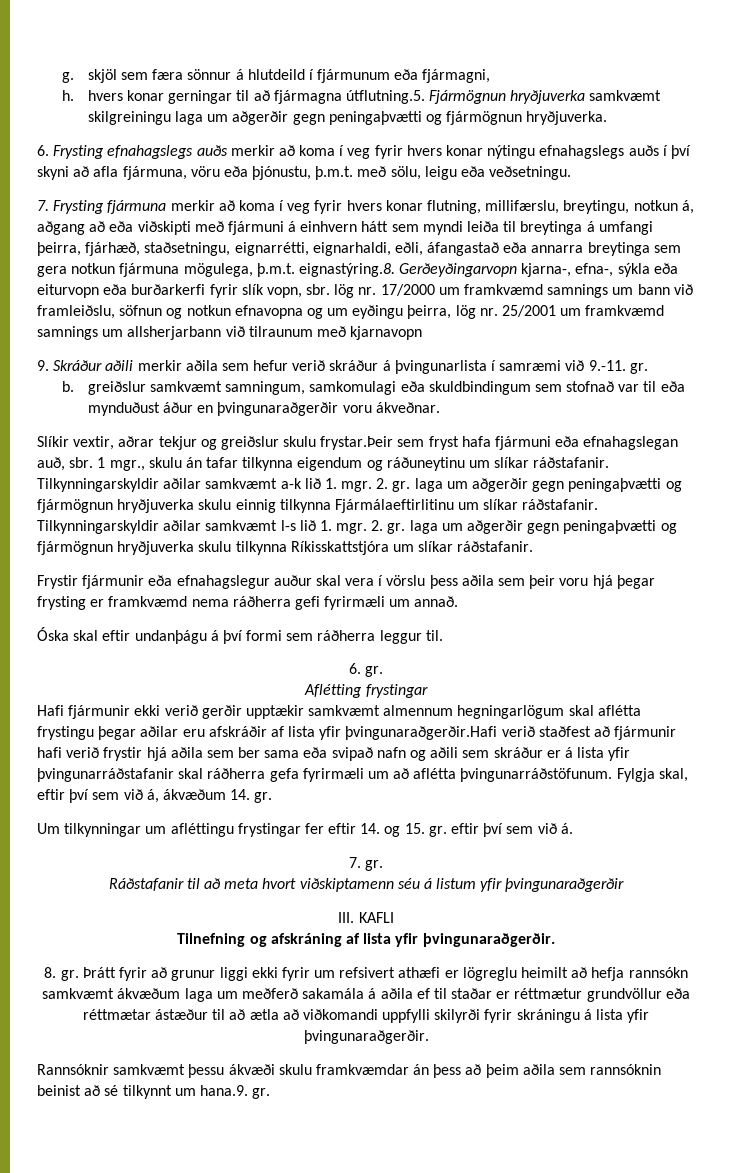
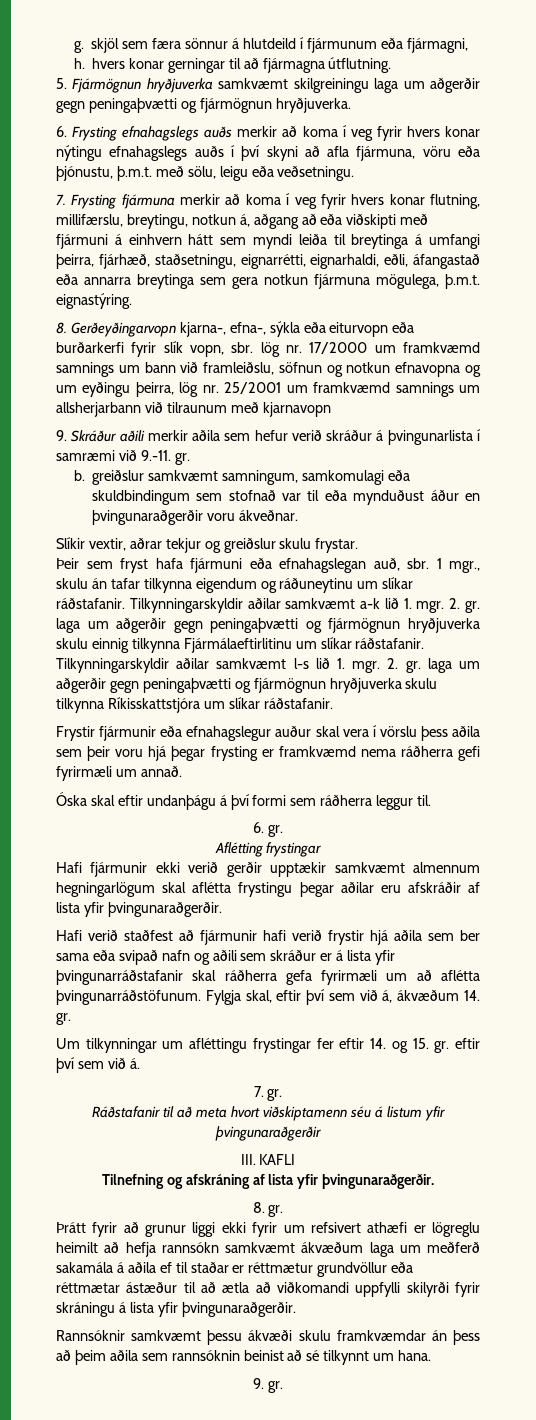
- h. hvers konar gerningar til að fjármagna útflutning.5. Fjármögnun hryðjuverka samkvæmt skilgreiningu laga um aðgerðir gegn peningaþvætti og fjármögnun hryðjuverka.
+ h. hvers konar gerningar til að fjármagna útflutning.
+ 5. Fjármögnun hryðjuverka samkvæmt skilgreiningu laga um aðgerðir gegn peningaþvætti og fjármögnun hryðjuverka.
- 7. Frysting fjármuna merkir að koma í veg fyrir hvers konar flutning, millifærslu, breytingu, notkun á, aðgang að eða viðskipti með fjármuni á einhvern hátt sem myndi leiða til breytinga á umfangi þeirra, fjárhæð, staðsetningu, eignarrétti, eignarhaldi, eðli, áfangastað eða annarra breytinga sem gera notkun fjármuna mögulega, þ.m.t. eignastýring.8. Gerðeyðingarvopn kjarna-, efna-, sýkla eða eiturvopn eða burðarkerfi fyrir slík vopn, sbr. lög nr. 17/2000 um framkvæmd samnings um bann við framleiðslu, söfnun og notkun efnavopna og um eyðingu þeirra, lög nr. 25/2001 um framkvæmd samnings um allsherjarbann við tilraunum með kjarnavopn
+ 7. Frysting fjármuna merkir að koma í veg fyrir hvers konar flutning, millifærslu, breytingu, notkun á, aðgang að eða viðskipti með fjármuni á einhvern hátt sem myndi leiða til breytinga á umfangi þeirra, fjárhæð, staðsetningu, eignarrétti, eignarhaldi, eðli, áfangastað eða annarra breytinga sem gera notkun fjármuna mögulega, þ.m.t. eignastýring.
+ 8. Gerðeyðingarvopn kjarna-, efna-, sýkla eða eiturvopn eða burðarkerfi fyrir slík vopn, sbr. lög nr. 17/2000 um framkvæmd samnings um bann við framleiðslu, söfnun og notkun efnavopna og um eyðingu þeirra, lög nr. 25/2001 um framkvæmd samnings um allsherjarbann við tilraunum með kjarnavopn
- Slíkir vextir, aðrar tekjur og greiðslur skulu frystar.Þeir sem fryst hafa fjármuni eða efnahagslegan auð, sbr.
+ Slíkir vextir, aðrar tekjur og greiðslur skulu frystar.
+ Þeir sem fryst hafa fjármuni eða efnahagslegan auð, sbr.
- Hafi fjármunir ekki verið gerðir upptækir samkvæmt almennum hegningarlögum skal aflétta frystingu þegar aðilar eru afskráðir af lista yfir þvingunaraðgerðir.Hafi verið staðfest að fjármunir hafi verið frystir hjá aðila sem ber sama eða svipað nafn og aðili sem skráður er á lista yfir þvingunarráðstafanir skal ráðherra gefa fyrirmæli um að aflétta þvingunarráðstöfunum.
+ Hafi fjármunir ekki verið gerðir upptækir samkvæmt almennum hegningarlögum skal aflétta frystingu þegar aðilar eru afskráðir af lista yfir þvingunaraðgerðir.
+ Hafi verið staðfest að fjármunir hafi verið frystir hjá aðila sem ber sama eða svipað nafn og aðili sem skráður er á lista yfir þvingunarráðstafanir skal ráðherra gefa fyrirmæli um að aflétta þvingunarráðstöfunum.
- 8. gr. Þrátt fyrir að grunur liggi ekki fyrir um refsivert athæfi er lögreglu heimilt að hefja rannsókn samkvæmt ákvæðum laga um meðferð sakamála á aðila ef til staðar er réttmætur grundvöllur eða réttmætar ástæður til að ætla að viðkomandi uppfylli skilyrði fyrir skráningu á lista yfir þvingunaraðgerðir.
+ 8. gr.
+ Þrátt fyrir að grunur liggi ekki fyrir um refsivert athæfi er lögreglu heimilt að hefja rannsókn samkvæmt ákvæðum laga um meðferð sakamála á aðila ef til staðar er réttmætur grundvöllur eða réttmætar ástæður til að ætla að viðkomandi uppfylli skilyrði fyrir skráningu á lista yfir þvingunaraðgerðir.
- Rannsóknir samkvæmt þessu ákvæði skulu framkvæmdar án þess að þeim aðila sem rannsóknin beinist að sé tilkynnt um hana.9. gr.
+ Rannsóknir samkvæmt þessu ákvæði skulu framkvæmdar án þess að þeim aðila sem rannsóknin beinist að sé tilkynnt um hana.
+ 9. gr.

